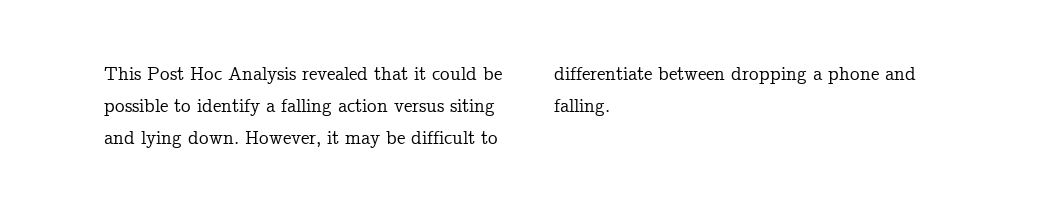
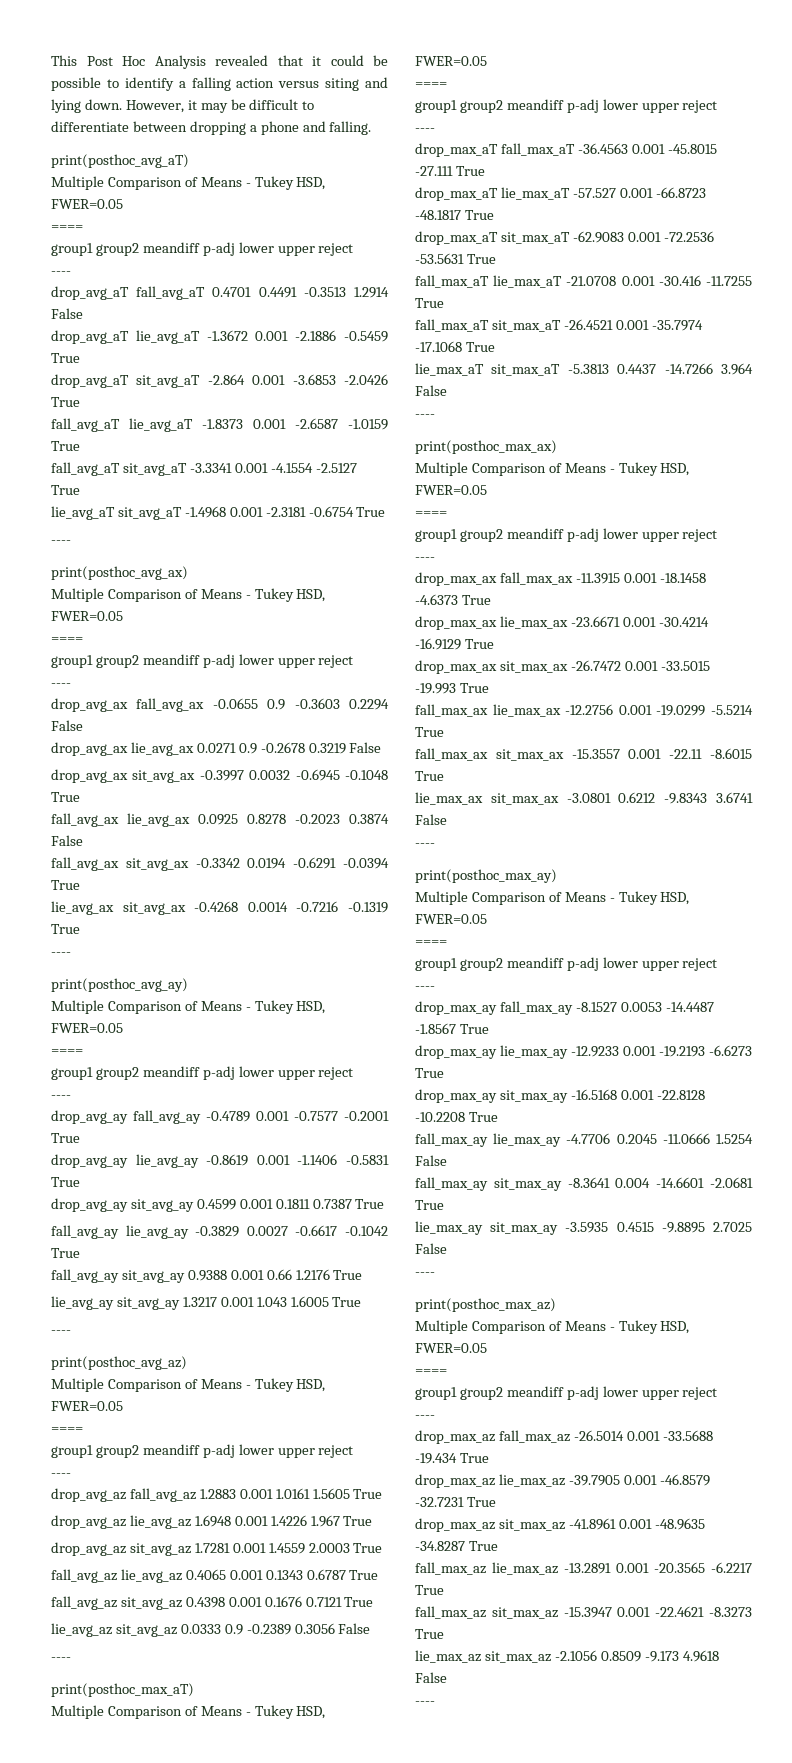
+ print(posthoc_avg_aT)
+ Multiple Comparison of Means - Tukey HSD, FWER=0.05
+ ====
+ group1 group2 meandiff p-adj lower upper reject
+ ----
+ drop_avg_aT fall_avg_aT 0.4701 0.4491 -0.3513 1.2914 False
+ drop_avg_aT lie_avg_aT -1.3672 0.001 -2.1886 -0.5459 True
+ drop_avg_aT sit_avg_aT -2.864 0.001 -3.6853 -2.0426 True
+ fall_avg_aT lie_avg_aT -1.8373 0.001 -2.6587 -1.0159 True
+ fall_avg_aT sit_avg_aT -3.3341 0.001 -4.1554 -2.5127 True
+ lie_avg_aT sit_avg_aT -1.4968 0.001 -2.3181 -0.6754 True
+ ----
+ print(posthoc_avg_ax)
+ Multiple Comparison of Means - Tukey HSD, FWER=0.05
+ ====
+ group1 group2 meandiff p-adj lower upper reject
+ ----
+ drop_avg_ax fall_avg_ax -0.0655 0.9 -0.3603 0.2294 False
+ drop_avg_ax lie_avg_ax 0.0271 0.9 -0.2678 0.3219 False
+ drop_avg_ax sit_avg_ax -0.3997 0.0032 -0.6945 -0.1048 True
+ fall_avg_ax lie_avg_ax 0.0925 0.8278 -0.2023 0.3874 False
+ fall_avg_ax sit_avg_ax -0.3342 0.0194 -0.6291 -0.0394 True
+ lie_avg_ax sit_avg_ax -0.4268 0.0014 -0.7216 -0.1319 True
+ ----
+ print(posthoc_avg_ay)
+ Multiple Comparison of Means - Tukey HSD, FWER=0.05
+ ====
+ group1 group2 meandiff p-adj lower upper reject
+ ----
+ drop_avg_ay fall_avg_ay -0.4789 0.001 -0.7577 -0.2001 True
+ drop_avg_ay lie_avg_ay -0.8619 0.001 -1.1406 -0.5831 True
+ drop_avg_ay sit_avg_ay 0.4599 0.001 0.1811 0.7387 True
+ fall_avg_ay lie_avg_ay -0.3829 0.0027 -0.6617 -0.1042 True
+ fall_avg_ay sit_avg_ay 0.9388 0.001 0.66 1.2176 True
+ lie_avg_ay sit_avg_ay 1.3217 0.001 1.043 1.6005 True
+ ----
+ print(posthoc_avg_az)
+ Multiple Comparison of Means - Tukey HSD, FWER=0.05
+ ====
+ group1 group2 meandiff p-adj lower upper reject
+ ----
+ drop_avg_az fall_avg_az 1.2883 0.001 1.0161 1.5605 True
+ drop_avg_az lie_avg_az 1.6948 0.001 1.4226 1.967 True
+ drop_avg_az sit_avg_az 1.7281 0.001 1.4559 2.0003 True
+ fall_avg_az lie_avg_az 0.4065 0.001 0.1343 0.6787 True
+ fall_avg_az sit_avg_az 0.4398 0.001 0.1676 0.7121 True
+ lie_avg_az sit_avg_az 0.0333 0.9 -0.2389 0.3056 False
+ ----
+ print(posthoc_max_aT)
+ Multiple Comparison of Means - Tukey HSD, FWER=0.05
+ ====
+ group1 group2 meandiff p-adj lower upper reject
+ ----
+ drop_max_aT fall_max_aT -36.4563 0.001 -45.8015 -27.111 True
+ drop_max_aT lie_max_aT -57.527 0.001 -66.8723 -48.1817 True
+ drop_max_aT sit_max_aT -62.9083 0.001 -72.2536 -53.5631 True
+ fall_max_aT lie_max_aT -21.0708 0.001 -30.416 -11.7255 True
+ fall_max_aT sit_max_aT -26.4521 0.001 -35.7974 -17.1068 True
+ lie_max_aT sit_max_aT -5.3813 0.4437 -14.7266 3.964 False
+ ----
+ print(posthoc_max_ax)
+ Multiple Comparison of Means - Tukey HSD, FWER=0.05
+ ====
+ group1 group2 meandiff p-adj lower upper reject
+ ----
+ drop_max_ax fall_max_ax -11.3915 0.001 -18.1458 -4.6373 True
+ drop_max_ax lie_max_ax -23.6671 0.001 -30.4214 -16.9129 True
+ drop_max_ax sit_max_ax -26.7472 0.001 -33.5015 -19.993 True
+ fall_max_ax lie_max_ax -12.2756 0.001 -19.0299 -5.5214 True
+ fall_max_ax sit_max_ax -15.3557 0.001 -22.11 -8.6015 True
+ lie_max_ax sit_max_ax -3.0801 0.6212 -9.8343 3.6741 False
+ ----
+ print(posthoc_max_ay)
+ Multiple Comparison of Means - Tukey HSD, FWER=0.05
+ ====
+ group1 group2 meandiff p-adj lower upper reject
+ ----
+ drop_max_ay fall_max_ay -8.1527 0.0053 -14.4487 -1.8567 True
+ drop_max_ay lie_max_ay -12.9233 0.001 -19.2193 -6.6273 True
+ drop_max_ay sit_max_ay -16.5168 0.001 -22.8128 -10.2208 True
+ fall_max_ay lie_max_ay -4.7706 0.2045 -11.0666 1.5254 False
+ fall_max_ay sit_max_ay -8.3641 0.004 -14.6601 -2.0681 True
+ lie_max_ay sit_max_ay -3.5935 0.4515 -9.8895 2.7025 False
+ ----
+ print(posthoc_max_az)
+ Multiple Comparison of Means - Tukey HSD, FWER=0.05
+ ====
+ group1 group2 meandiff p-adj lower upper reject
+ ----
+ drop_max_az fall_max_az -26.5014 0.001 -33.5688 -19.434 True
+ drop_max_az lie_max_az -39.7905 0.001 -46.8579 -32.7231 True
+ drop_max_az sit_max_az -41.8961 0.001 -48.9635 -34.8287 True
+ fall_max_az lie_max_az -13.2891 0.001 -20.3565 -6.2217 True
+ fall_max_az sit_max_az -15.3947 0.001 -22.4621 -8.3273 True
+ lie_max_az sit_max_az -2.1056 0.8509 -9.173 4.9618 False
+ ----

